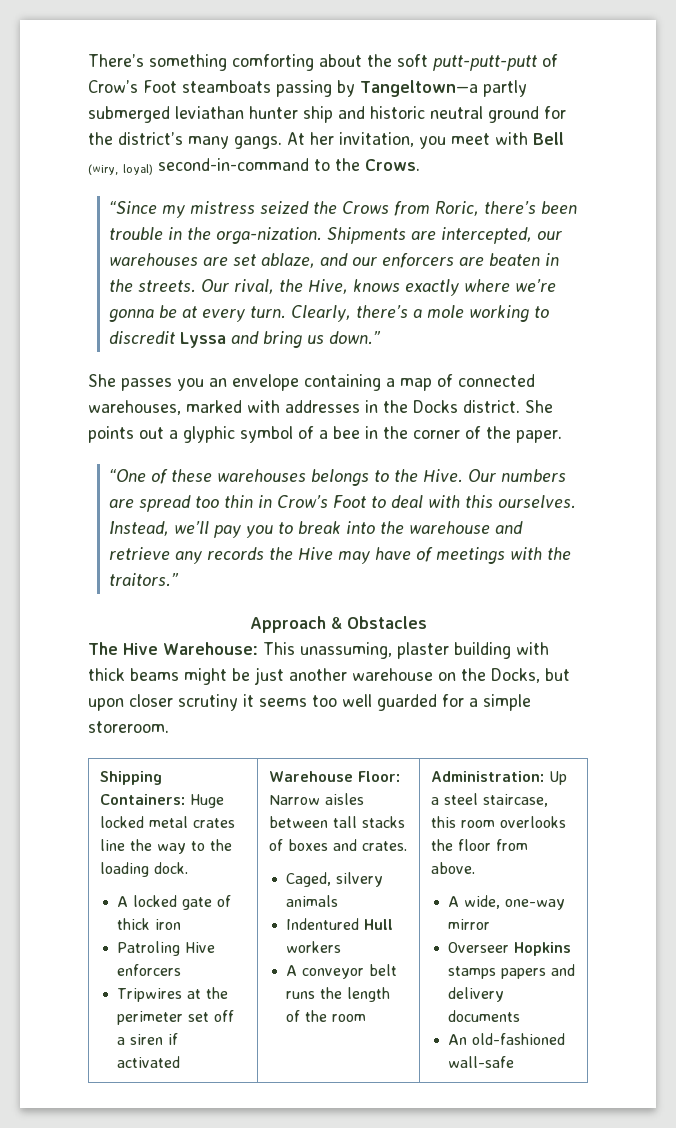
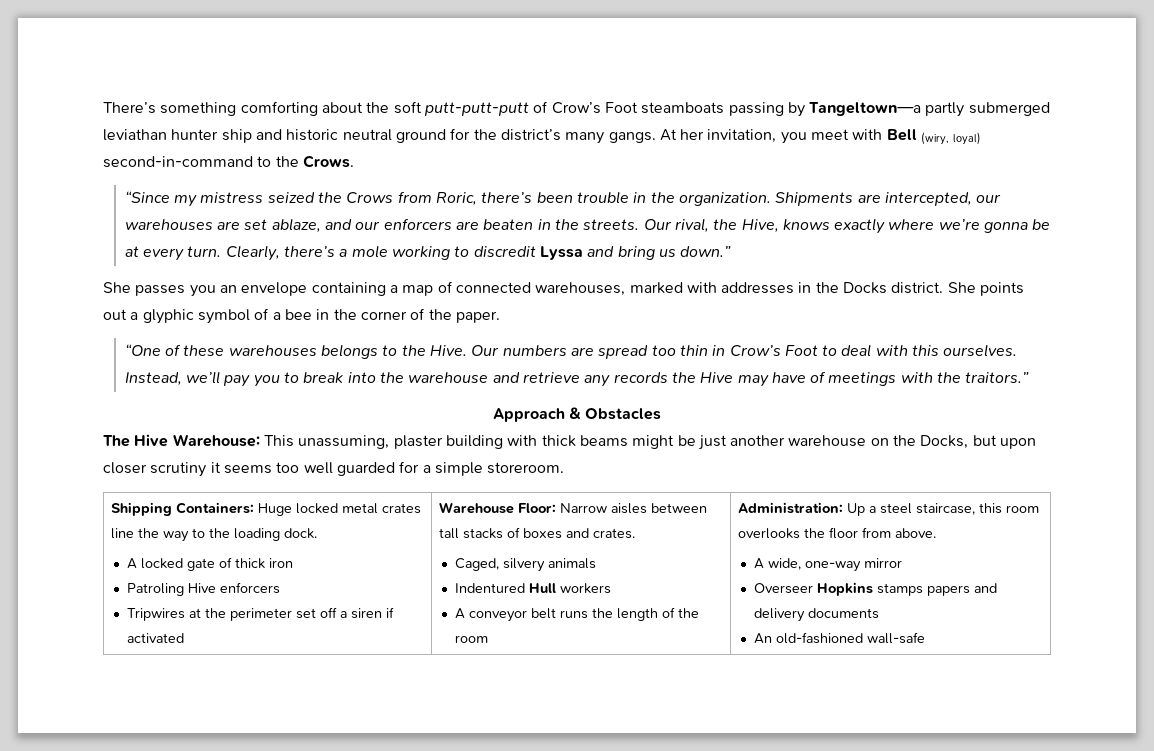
- “Since my mistress seized the Crows from Roric, there’s been trouble in the orga-nization.
+ “Since my mistress seized the Crows from Roric, there’s been trouble in the organization.

